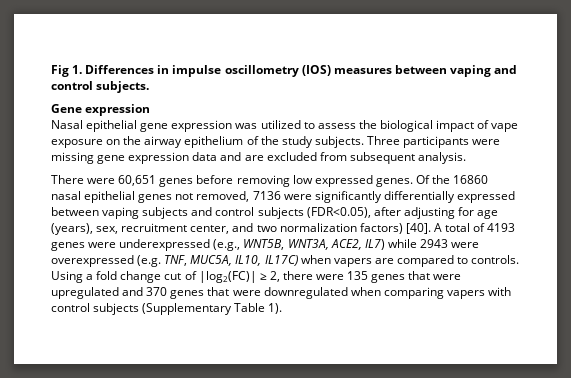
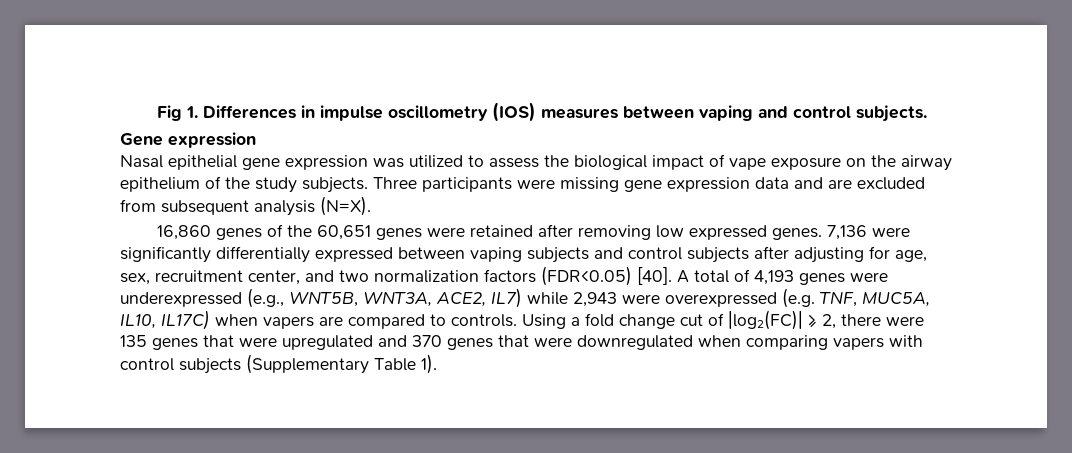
- Three participants were missing gene expression data and are excluded from subsequent analysis.
- There were 60,651 genes before removing low expressed genes. Of the 16860 nasal epithelial genes not removed, 7136 were significantly differentially expressed between vaping subjects and control subjects (FDR<0.05), after adjusting for age (years), sex, recruitment center, and two normalization factors) [40].
+ Three participants were missing gene expression data and are excluded from subsequent analysis (N=X).
+ 16,860 genes of the 60,651 genes were retained after removing low expressed genes. 7,136 were significantly differentially expressed between vaping subjects and control subjects after adjusting for age, sex, recruitment center, and two normalization factors (FDR<0.05) [40].
- A total of 4193 genes were underexpressed (e.g., WNT5B, WNT3A, ACE2, IL7) while 2943 were overexpressed (e.g. TNF, MUC5A, IL10, IL17C) when vapers are compared to controls.
+ A total of 4,193 genes were underexpressed (e.g., WNT5B, WNT3A, ACE2, IL7) while 2,943 were overexpressed (e.g. TNF, MUC5A, IL10, IL17C) when vapers are compared to controls.

